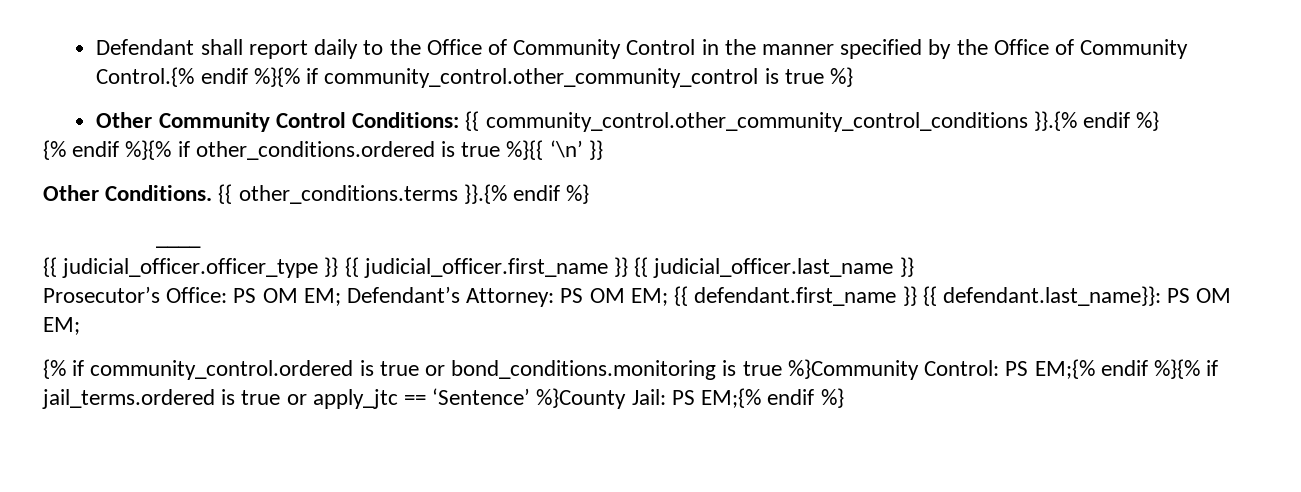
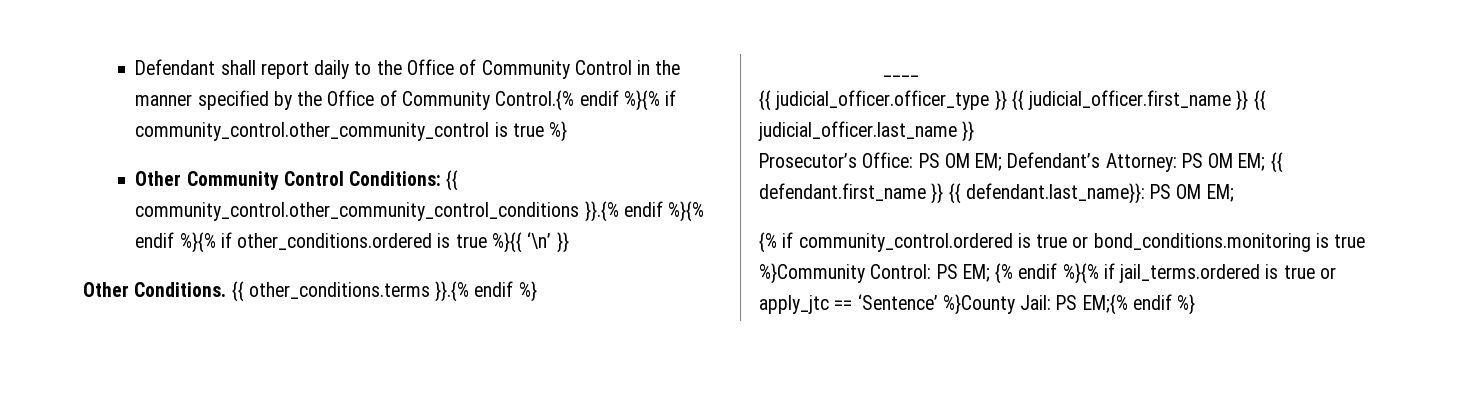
- Other Community Control Conditions: {{ community_control.other_community_control_conditions }}.{% endif %}
- {% endif %}{% if other_conditions.ordered is true %}{{ ‘\n’ }}
+ Other Community Control Conditions: {{ community_control.other_community_control_conditions }}.{% endif %}{% endif %}{% if other_conditions.ordered is true %}{{ ‘\n’ }}
- {% if community_control.ordered is true or bond_conditions.monitoring is true %}Community Control: PS EM;{% endif %}{% if jail_terms.ordered is true or apply_jtc == ‘Sentence’ %}County Jail: PS EM;{% endif %}
+ {% if community_control.ordered is true or bond_conditions.monitoring is true %}Community Control: PS EM; {% endif %}{% if jail_terms.ordered is true or apply_jtc == ‘Sentence’ %}County Jail: PS EM;{% endif %}

